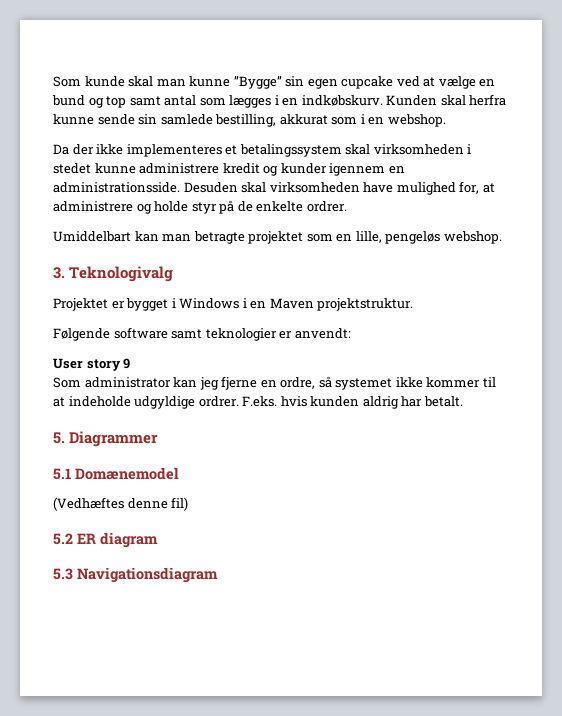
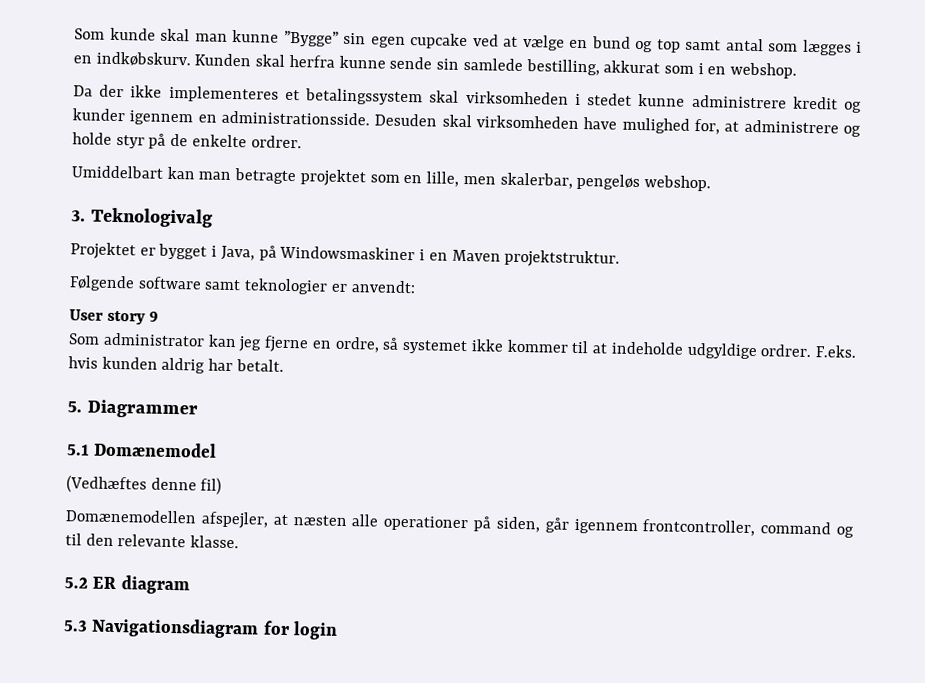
- Umiddelbart kan man betragte projektet som en lille, pengeløs webshop.
+ Umiddelbart kan man betragte projektet som en lille, men skalerbar, pengeløs webshop.
- Projektet er bygget i Windows i en Maven projektstruktur.
+ Projektet er bygget i Java, på Windowsmaskiner i en Maven projektstruktur.
+ Domænemodellen afspejler, at næsten alle operationer på siden, går igennem frontcontroller, command og til den relevante klasse.
- 5.3 Navigationsdiagram
+ 5.3 Navigationsdiagram for login

